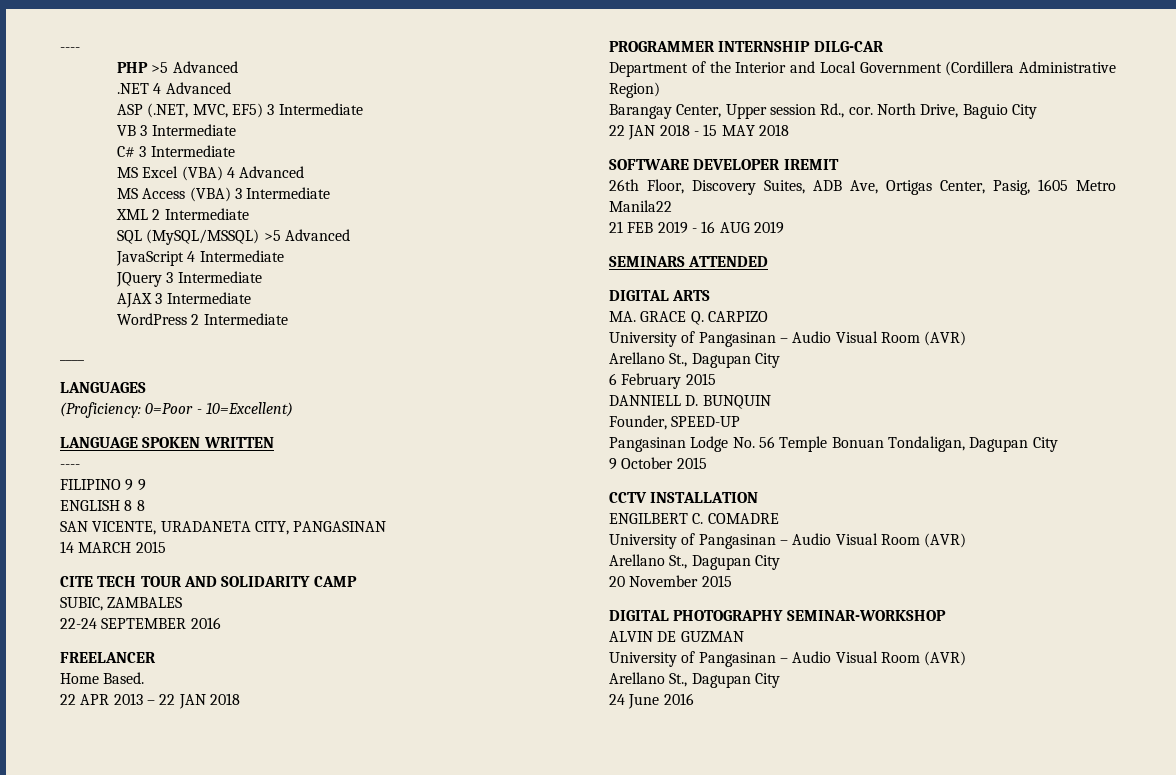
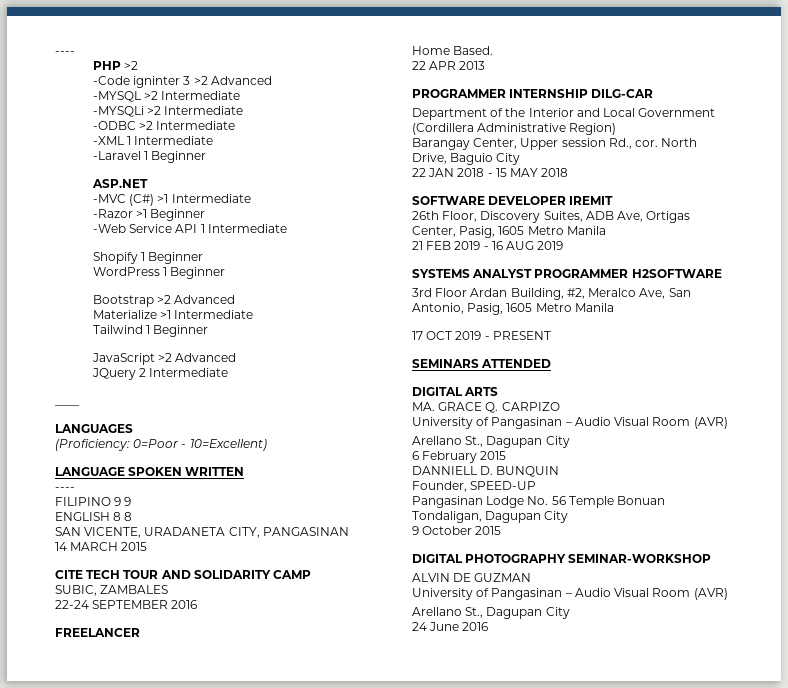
- PHP >5 Advanced
- .NET 4 Advanced
- ASP (.NET, MVC, EF5) 3 Intermediate
- VB 3 Intermediate
- C# 3 Intermediate
- MS Excel (VBA) 4 Advanced
- MS Access (VBA) 3 Intermediate
- XML 2 Intermediate
- SQL (MySQL/MSSQL) >5 Advanced
- JavaScript 4 Intermediate
- JQuery 3 Intermediate
- AJAX 3 Intermediate
- WordPress 2 Intermediate
+ PHP >2
+ -Code igninter 3 >2 Advanced
+ -MYSQL >2 Intermediate
+ -MYSQLi >2 Intermediate
+ -ODBC >2 Intermediate
+ -XML 1 Intermediate
+ -Laravel 1 Beginner
+ ASP.NET
+ -MVC (C#) >1 Intermediate
+ -Razor >1 Beginner
+ -Web Service API 1 Intermediate
+ Shopify 1 Beginner
+ WordPress 1 Beginner
+ Bootstrap >2 Advanced
+ Materialize >1 Intermediate
+ Tailwind 1 Beginner
+ JavaScript >2 Advanced
+ JQuery 2 Intermediate
- 22 APR 2013 – 22 JAN 2018
+ 22 APR 2013
- 26th Floor, Discovery Suites, ADB Ave, Ortigas Center, Pasig, 1605 Metro Manila22
+ 26th Floor, Discovery Suites, ADB Ave, Ortigas Center, Pasig, 1605 Metro Manila
+ SYSTEMS ANALYST PROGRAMMER H2SOFTWARE
+ 3rd Floor Ardan Building, #2, Meralco Ave, San Antonio, Pasig, 1605 Metro Manila
+ 17 OCT 2019 - PRESENT
- CCTV INSTALLATION
- ENGILBERT C. COMADRE
- University of Pangasinan – Audio Visual Room (AVR)
- Arellano St., Dagupan City
- 20 November 2015

